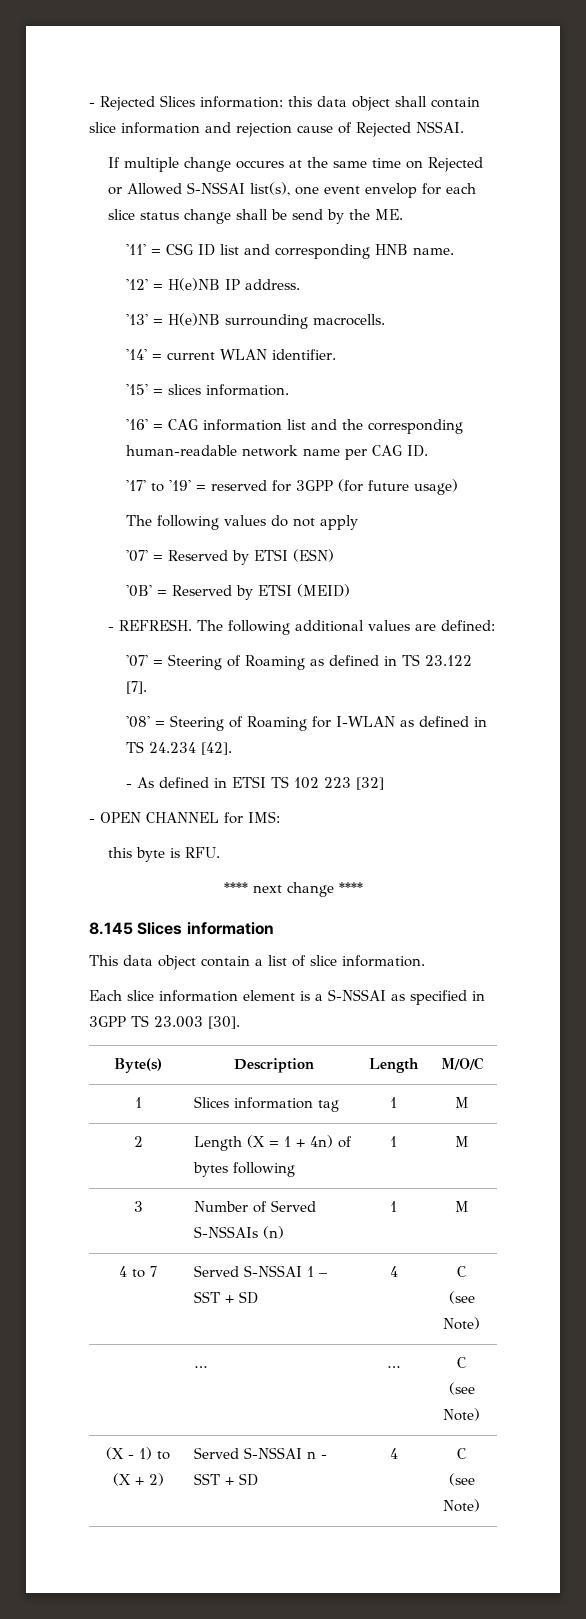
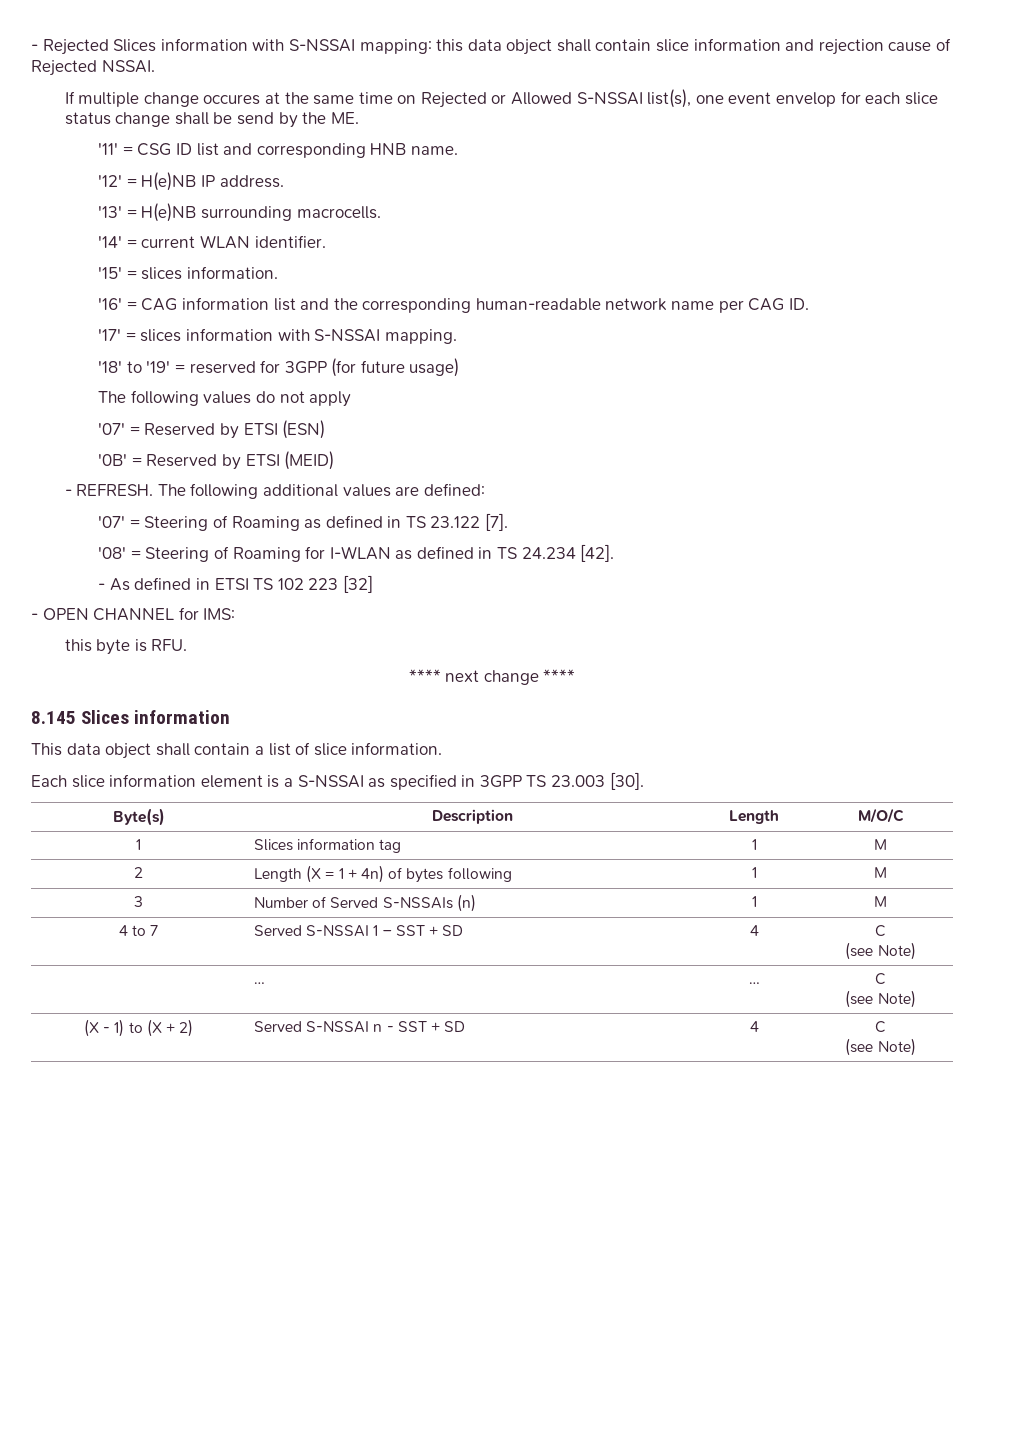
- - Rejected Slices information: this data object shall contain slice information and rejection cause of Rejected NSSAI.
+ - Rejected Slices information with S-NSSAI mapping: this data object shall contain slice information and rejection cause of Rejected NSSAI.
- '17' to '19' = reserved for 3GPP (for future usage)
+ '17' = slices information with S-NSSAI mapping.
+ '18' to '19' = reserved for 3GPP (for future usage)
- This data object contain a list of slice information.
+ This data object shall contain a list of slice information.

